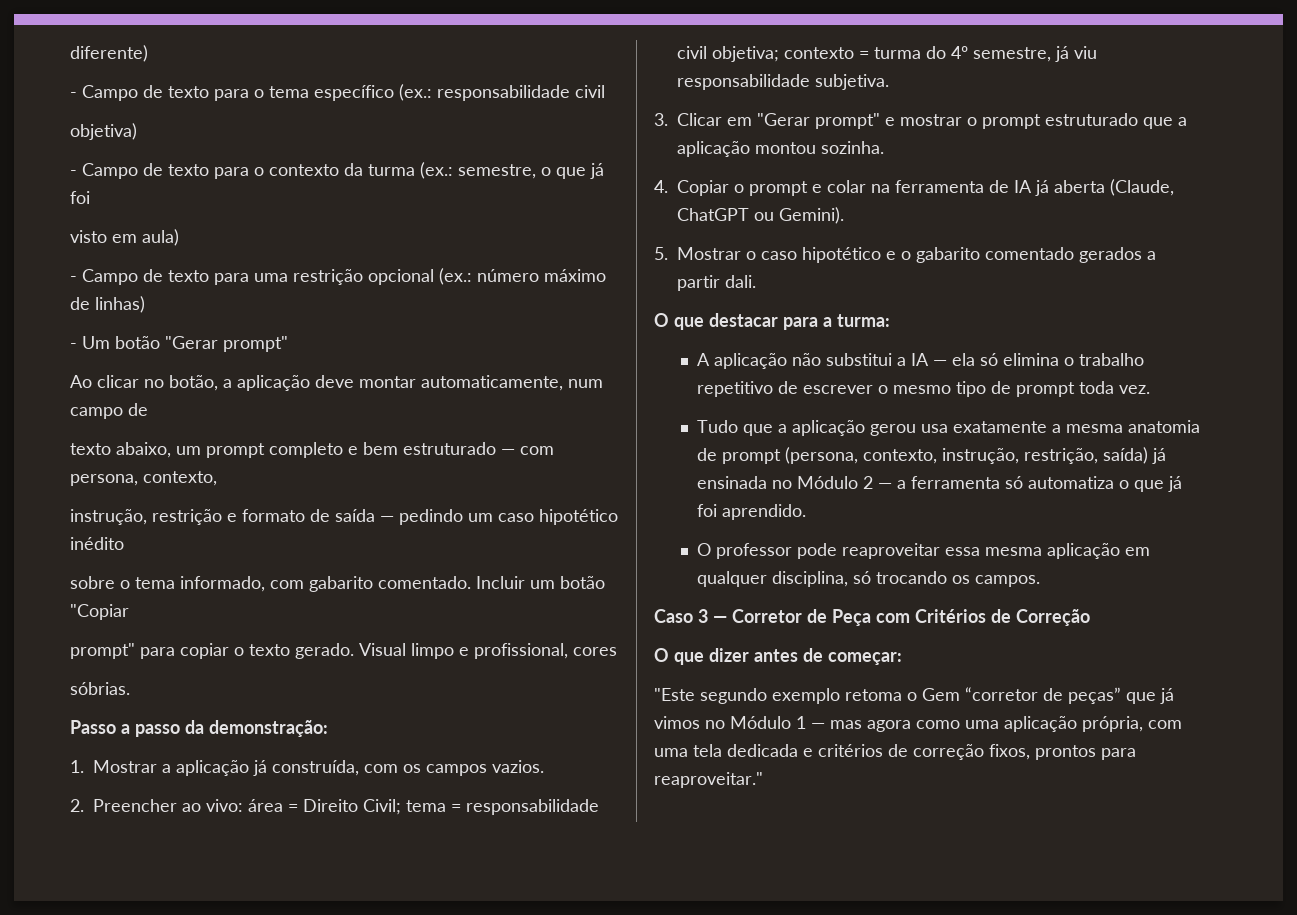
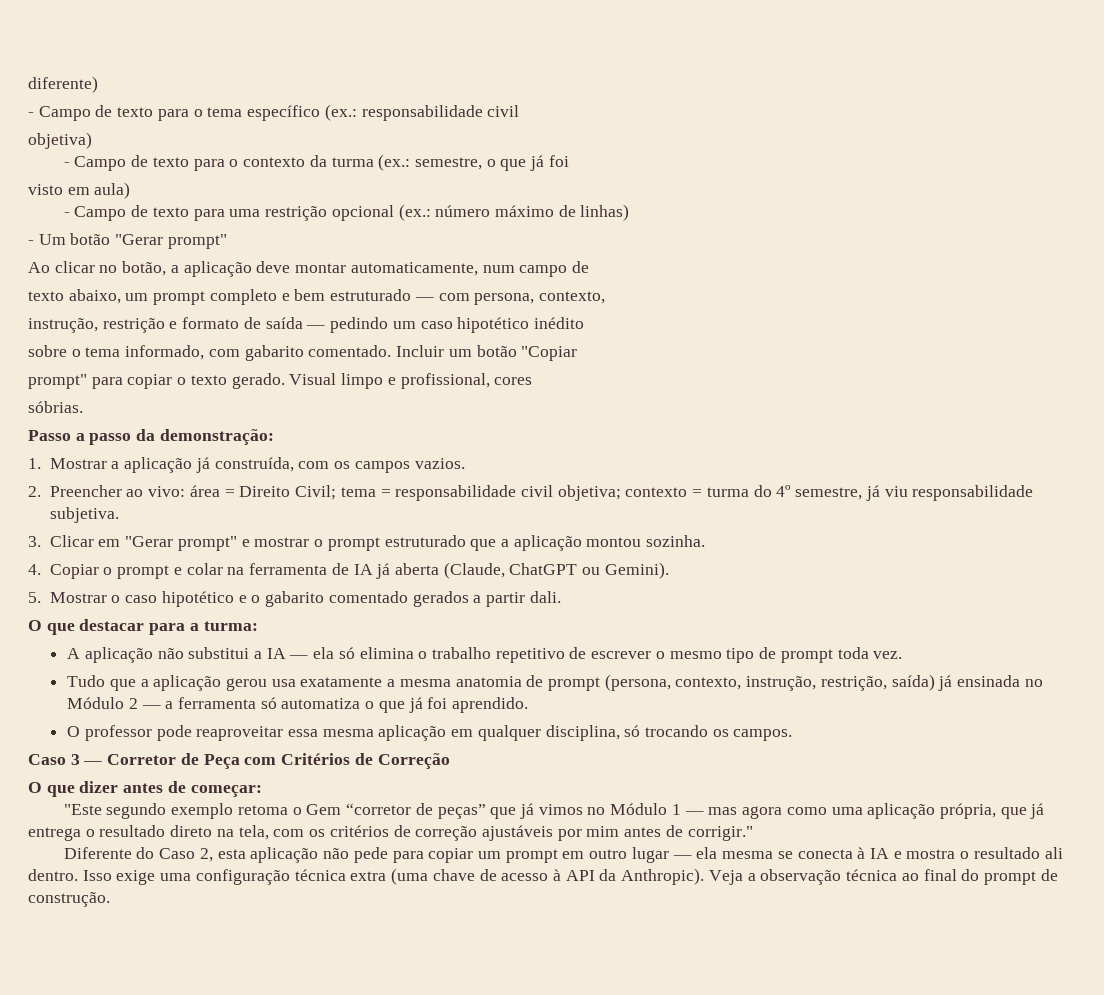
- "Este segundo exemplo retoma o Gem “corretor de peças” que já vimos no Módulo 1 — mas agora como uma aplicação própria, com uma tela dedicada e critérios de correção fixos, prontos para reaproveitar."
+ "Este segundo exemplo retoma o Gem “corretor de peças” que já vimos no Módulo 1 — mas agora como uma aplicação própria, que já entrega o resultado direto na tela, com os critérios de correção ajustáveis por mim antes de corrigir."
+ Diferente do Caso 2, esta aplicação não pede para copiar um prompt em outro lugar — ela mesma se conecta à IA e mostra o resultado ali dentro. Isso exige uma configuração técnica extra (uma chave de acesso à API da Anthropic). Veja a observação técnica ao final do prompt de construção.

